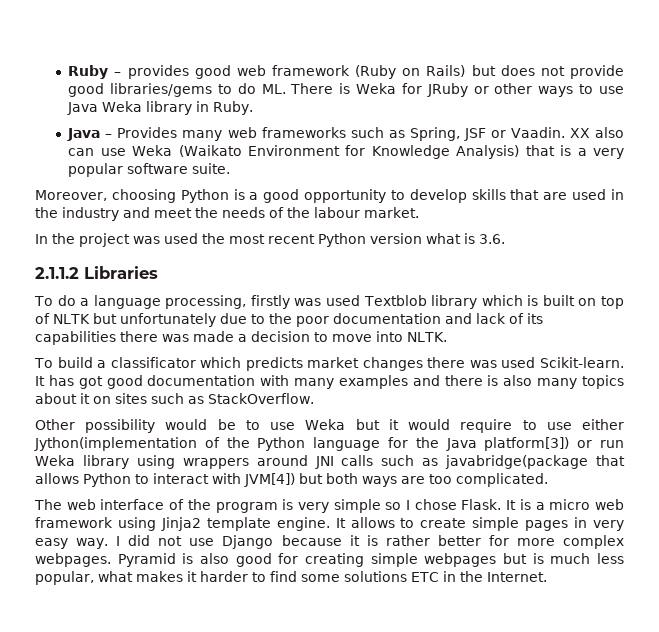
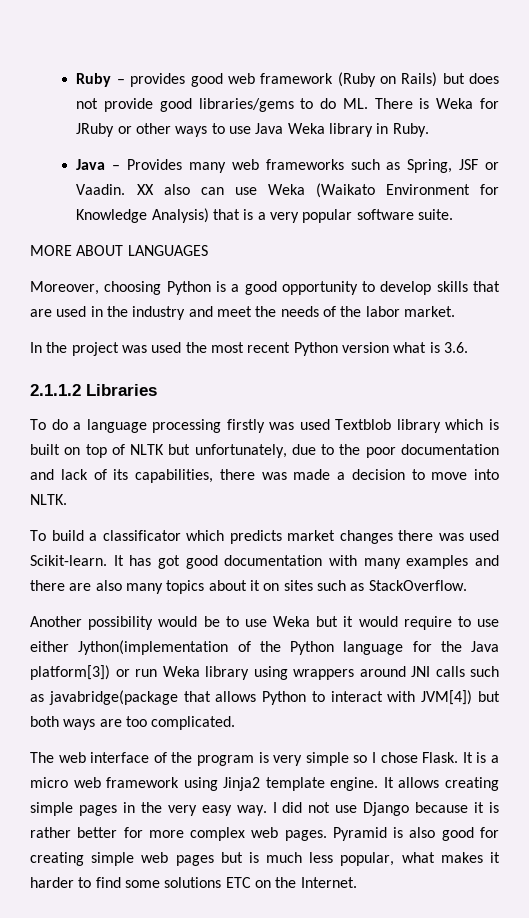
+ MORE ABOUT LANGUAGES
- Moreover, choosing Python is a good opportunity to develop skills that are used in the industry and meet the needs of the labour market.
+ Moreover, choosing Python is a good opportunity to develop skills that are used in the industry and meet the needs of the labor market.
- To do a language processing, firstly was used Textblob library which is built on top of NLTK but unfortunately due to the poor documentation and lack of its capabilities there was made a decision to move into NLTK.
+ To do a language processing firstly was used Textblob library which is built on top of NLTK but unfortunately, due to the poor documentation and lack of its capabilities, there was made a decision to move into NLTK.
- It has got good documentation with many examples and there is also many topics about it on sites such as StackOverflow.
+ It has got good documentation with many examples and there are also many topics about it on sites such as StackOverflow.
- Other possibility would be to use Weka but it would require to use either Jython(implementation of the Python language for the Java platform[3]) or run Weka library using wrappers around JNI calls such as javabridge(package that allows Python to interact with JVM[4]) but both ways are too complicated.
+ Another possibility would be to use Weka but it would require to use either Jython(implementation of the Python language for the Java platform[3]) or run Weka library using wrappers around JNI calls such as javabridge(package that allows Python to interact with JVM[4]) but both ways are too complicated.
- It allows to create simple pages in very easy way.
+ It allows creating simple pages in the very easy way.
- I did not use Django because it is rather better for more complex webpages.
+ I did not use Django because it is rather better for more complex web pages.
- Pyramid is also good for creating simple webpages but is much less popular, what makes it harder to find some solutions ETC in the Internet.
+ Pyramid is also good for creating simple web pages but is much less popular, what makes it harder to find some solutions ETC on the Internet.

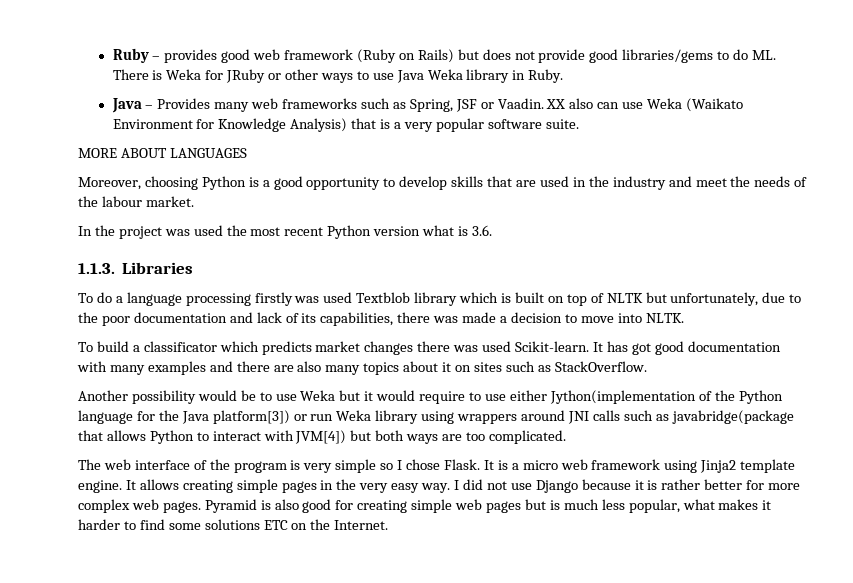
- Moreover, choosing Python is a good opportunity to develop skills that are used in the industry and meet the needs of the labor market.
+ Moreover, choosing Python is a good opportunity to develop skills that are used in the industry and meet the needs of the labour market.
- 2.1.1.2 Libraries
+ 1.1.3. Libraries

